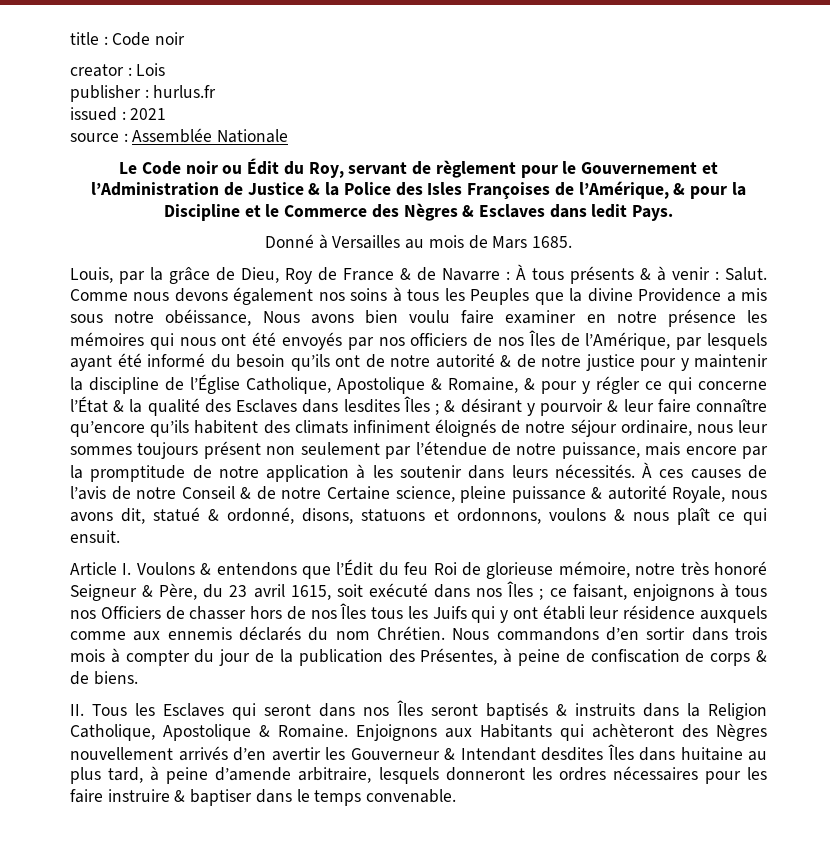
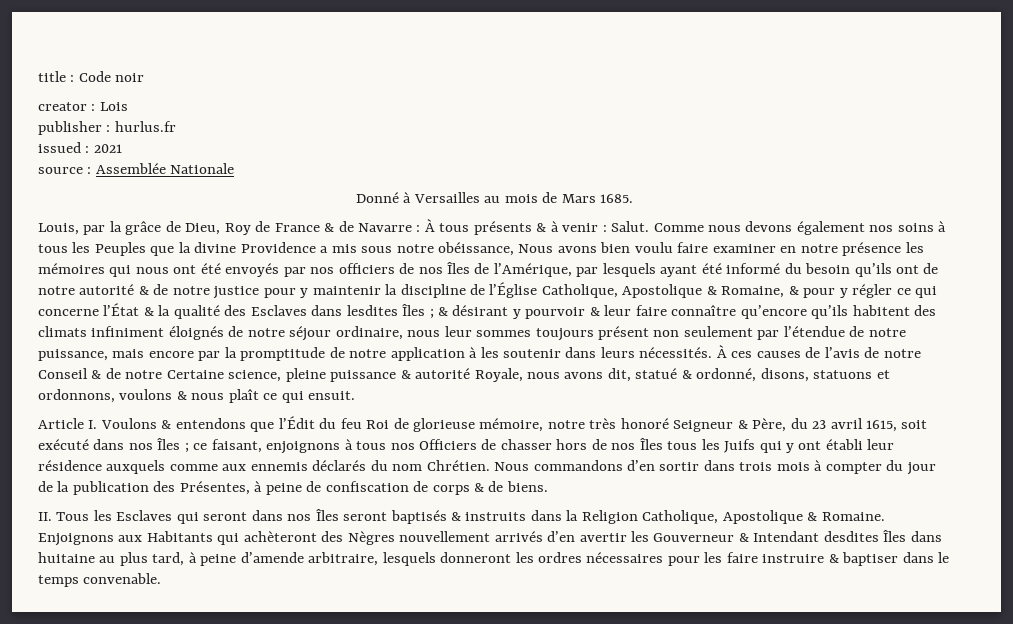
- Le Code noir ou Édit du Roy, servant de règlement pour le Gouvernement et l’Administration de Justice & la Police des Isles Françoises de l’Amérique, & pour la Discipline et le Commerce des Nègres & Esclaves dans ledit Pays.

